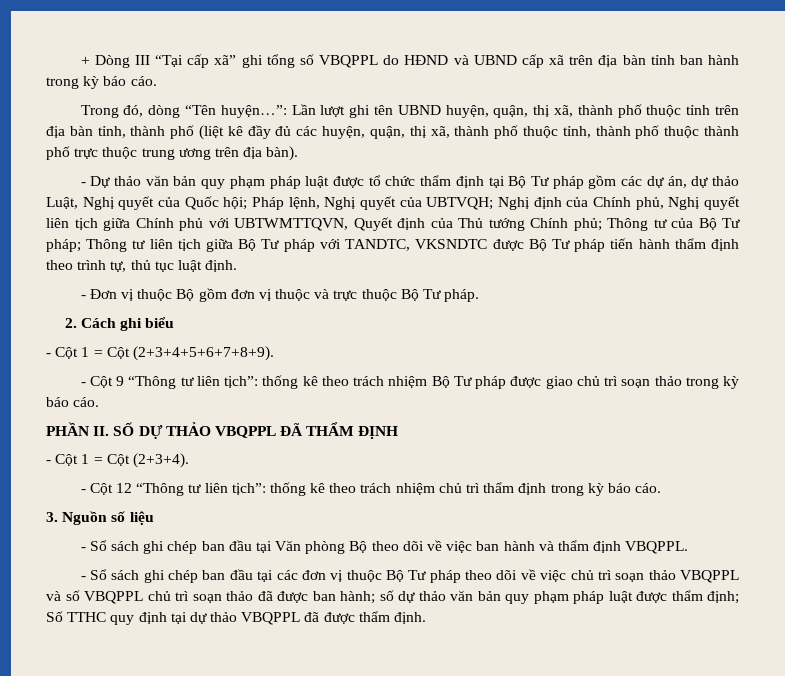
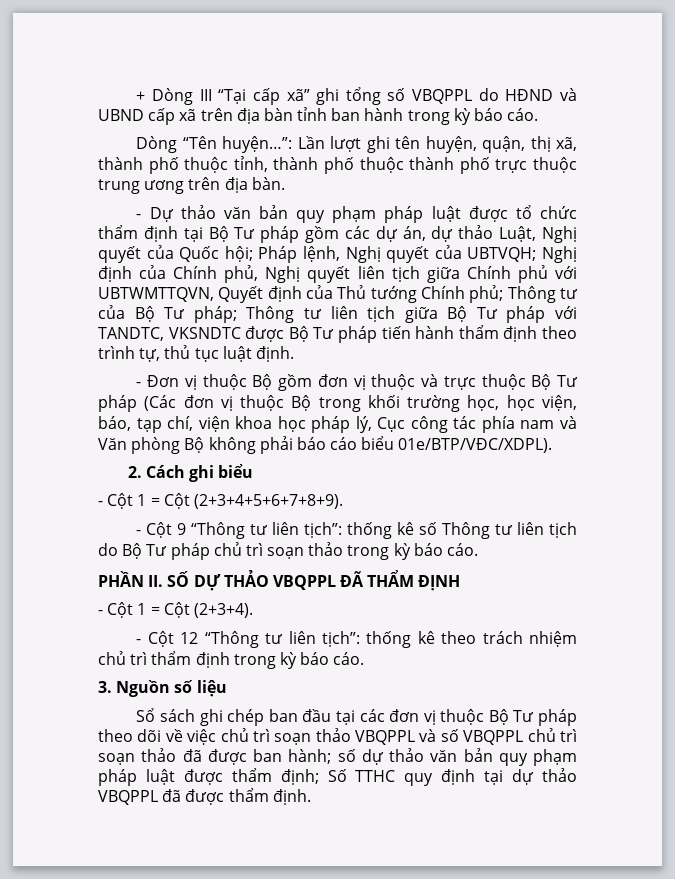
- Trong đó, dòng “Tên huyện…”: Lần lượt ghi tên UBND huyện, quận, thị xã, thành phố thuộc tỉnh trên địa bàn tỉnh, thành phố (liệt kê đầy đủ các huyện, quận, thị xã, thành phố thuộc tỉnh, thành phố thuộc thành phố trực thuộc trung ương trên địa bàn).
+ Dòng “Tên huyện…”: Lần lượt ghi tên huyện, quận, thị xã, thành phố thuộc tỉnh, thành phố thuộc thành phố trực thuộc trung ương trên địa bàn.
- - Đơn vị thuộc Bộ gồm đơn vị thuộc và trực thuộc Bộ Tư pháp.
+ - Đơn vị thuộc Bộ gồm đơn vị thuộc và trực thuộc Bộ Tư pháp (Các đơn vị thuộc Bộ trong khối trường học, học viện, báo, tạp chí, viện khoa học pháp lý, Cục công tác phía nam và Văn phòng Bộ không phải báo cáo biểu 01e/BTP/VĐC/XDPL).
- - Cột 9 “Thông tư liên tịch”: thống kê theo trách nhiệm Bộ Tư pháp được giao chủ trì soạn thảo trong kỳ báo cáo.
+ - Cột 9 “Thông tư liên tịch”: thống kê số Thông tư liên tịch do Bộ Tư pháp chủ trì soạn thảo trong kỳ báo cáo.
- - Sổ sách ghi chép ban đầu tại Văn phòng Bộ theo dõi về việc ban hành và thẩm định VBQPPL.
- - Sổ sách ghi chép ban đầu tại các đơn vị thuộc Bộ Tư pháp theo dõi về việc chủ trì soạn thảo VBQPPL và số VBQPPL chủ trì soạn thảo đã được ban hành; số dự thảo văn bản quy phạm pháp luật được thẩm định; Số TTHC quy định tại dự thảo VBQPPL đã được thẩm định.
+ Sổ sách ghi chép ban đầu tại các đơn vị thuộc Bộ Tư pháp theo dõi về việc chủ trì soạn thảo VBQPPL và số VBQPPL chủ trì soạn thảo đã được ban hành; số dự thảo văn bản quy phạm pháp luật được thẩm định; Số TTHC quy định tại dự thảo VBQPPL đã được thẩm định.

